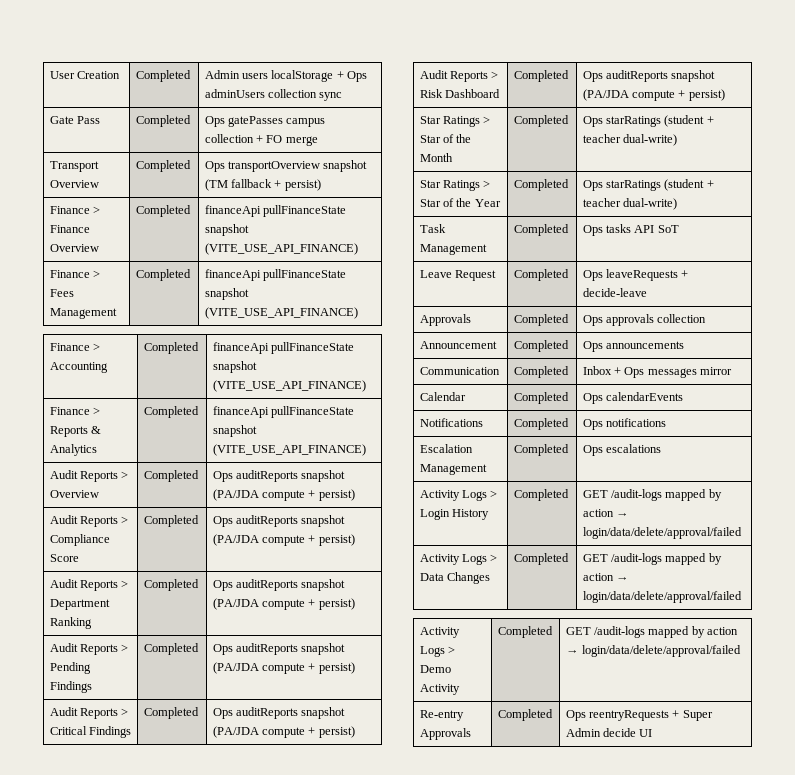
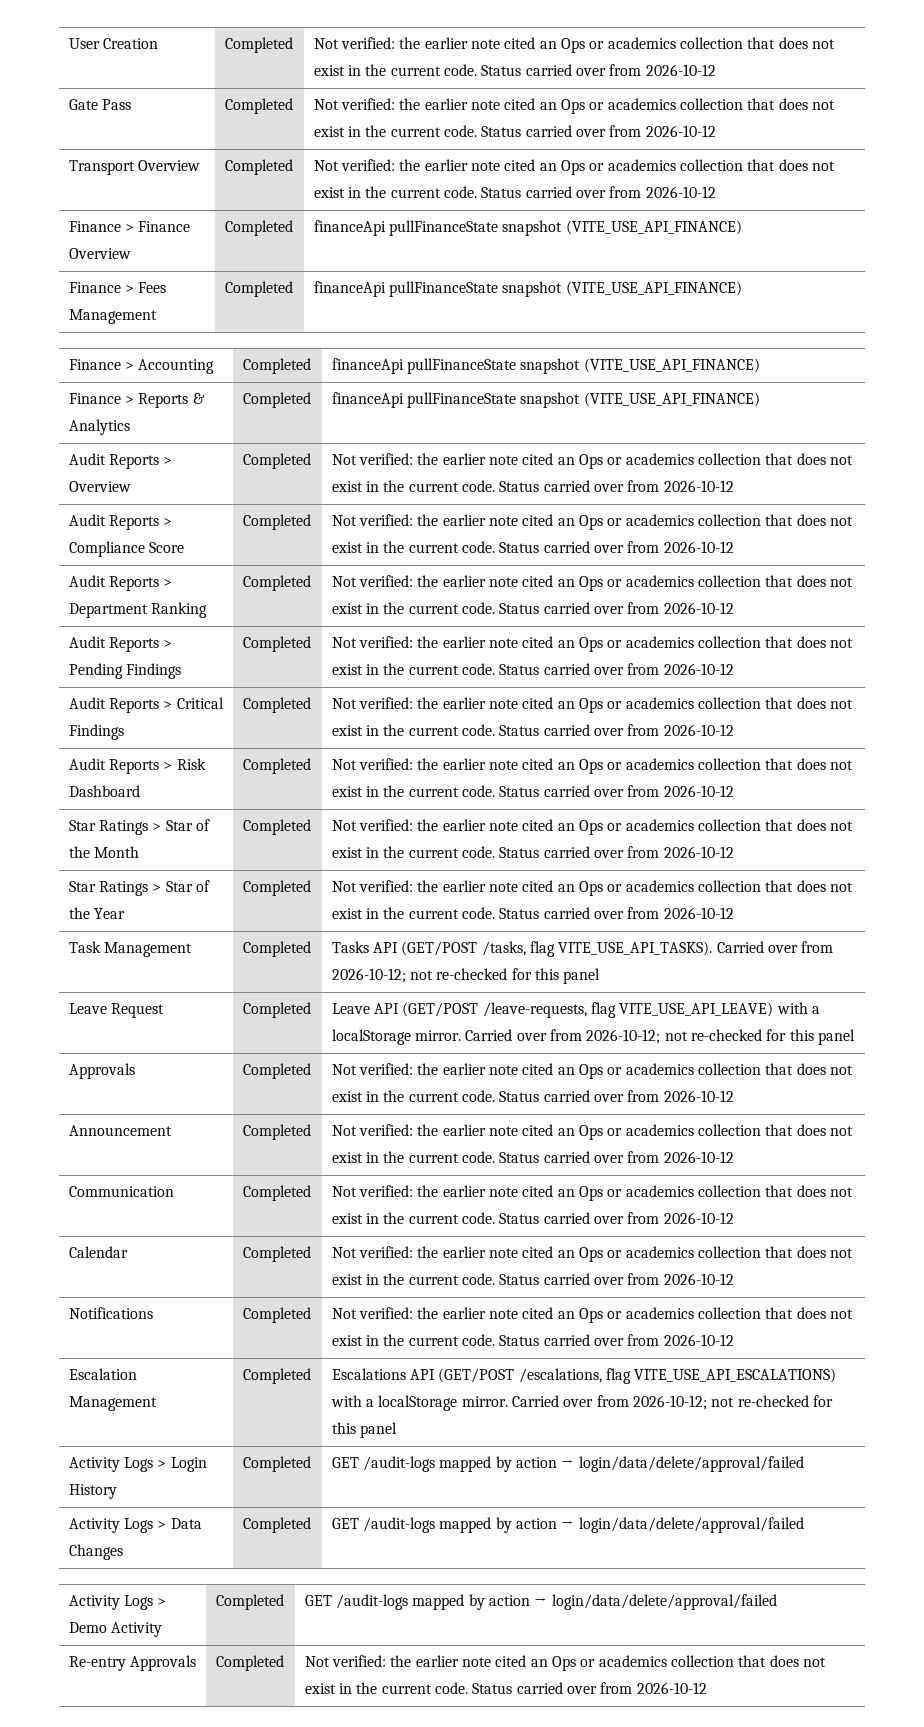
- User Creation | Completed | Admin users localStorage + Ops adminUsers collection sync
- Gate Pass | Completed | Ops gatePasses campus collection + FO merge
- Transport Overview | Completed | Ops transportOverview snapshot (TM fallback + persist)
+ User Creation | Completed | Not verified: the earlier note cited an Ops or academics collection that does not exist in the current code. Status carried over from 2026-10-12
+ Gate Pass | Completed | Not verified: the earlier note cited an Ops or academics collection that does not exist in the current code. Status carried over from 2026-10-12
+ Transport Overview | Completed | Not verified: the earlier note cited an Ops or academics collection that does not exist in the current code. Status carried over from 2026-10-12
- Audit Reports > Overview | Completed | Ops auditReports snapshot (PA/JDA compute + persist)
+ Audit Reports > Overview | Completed | Not verified: the earlier note cited an Ops or academics collection that does not exist in the current code. Status carried over from 2026-10-12
- Audit Reports > Compliance Score | Completed | Ops auditReports snapshot (PA/JDA compute + persist)
+ Audit Reports > Compliance Score | Completed | Not verified: the earlier note cited an Ops or academics collection that does not exist in the current code. Status carried over from 2026-10-12
- Audit Reports > Department Ranking | Completed | Ops auditReports snapshot (PA/JDA compute + persist)
+ Audit Reports > Department Ranking | Completed | Not verified: the earlier note cited an Ops or academics collection that does not exist in the current code. Status carried over from 2026-10-12
- Audit Reports > Pending Findings | Completed | Ops auditReports snapshot (PA/JDA compute + persist)
+ Audit Reports > Pending Findings | Completed | Not verified: the earlier note cited an Ops or academics collection that does not exist in the current code. Status carried over from 2026-10-12
- Audit Reports > Critical Findings | Completed | Ops auditReports snapshot (PA/JDA compute + persist)
+ Audit Reports > Critical Findings | Completed | Not verified: the earlier note cited an Ops or academics collection that does not exist in the current code. Status carried over from 2026-10-12
- Audit Reports > Risk Dashboard | Completed | Ops auditReports snapshot (PA/JDA compute + persist)
+ Audit Reports > Risk Dashboard | Completed | Not verified: the earlier note cited an Ops or academics collection that does not exist in the current code. Status carried over from 2026-10-12
- Star Ratings > Star of the Month | Completed | Ops starRatings (student + teacher dual-write)
+ Star Ratings > Star of the Month | Completed | Not verified: the earlier note cited an Ops or academics collection that does not exist in the current code. Status carried over from 2026-10-12
- Star Ratings > Star of the Year | Completed | Ops starRatings (student + teacher dual-write)
- Task Management | Completed | Ops tasks API SoT
- Leave Request | Completed | Ops leaveRequests + decide-leave
- Approvals | Completed | Ops approvals collection
- Announcement | Completed | Ops announcements
- Communication | Completed | Inbox + Ops messages mirror
- Calendar | Completed | Ops calendarEvents
- Notifications | Completed | Ops notifications
- Escalation Management | Completed | Ops escalations
+ Star Ratings > Star of the Year | Completed | Not verified: the earlier note cited an Ops or academics collection that does not exist in the current code. Status carried over from 2026-10-12
+ Task Management | Completed | Tasks API (GET/POST /tasks, flag VITE_USE_API_TASKS). Carried over from 2026-10-12; not re-checked for this panel
+ Leave Request | Completed | Leave API (GET/POST /leave-requests, flag VITE_USE_API_LEAVE) with a localStorage mirror. Carried over from 2026-10-12; not re-checked for this panel
+ Approvals | Completed | Not verified: the earlier note cited an Ops or academics collection that does not exist in the current code. Status carried over from 2026-10-12
+ Announcement | Completed | Not verified: the earlier note cited an Ops or academics collection that does not exist in the current code. Status carried over from 2026-10-12
+ Communication | Completed | Not verified: the earlier note cited an Ops or academics collection that does not exist in the current code. Status carried over from 2026-10-12
+ Calendar | Completed | Not verified: the earlier note cited an Ops or academics collection that does not exist in the current code. Status carried over from 2026-10-12
+ Notifications | Completed | Not verified: the earlier note cited an Ops or academics collection that does not exist in the current code. Status carried over from 2026-10-12
+ Escalation Management | Completed | Escalations API (GET/POST /escalations, flag VITE_USE_API_ESCALATIONS) with a localStorage mirror. Carried over from 2026-10-12; not re-checked for this panel
- Re-entry Approvals | Completed | Ops reentryRequests + Super Admin decide UI
+ Re-entry Approvals | Completed | Not verified: the earlier note cited an Ops or academics collection that does not exist in the current code. Status carried over from 2026-10-12

